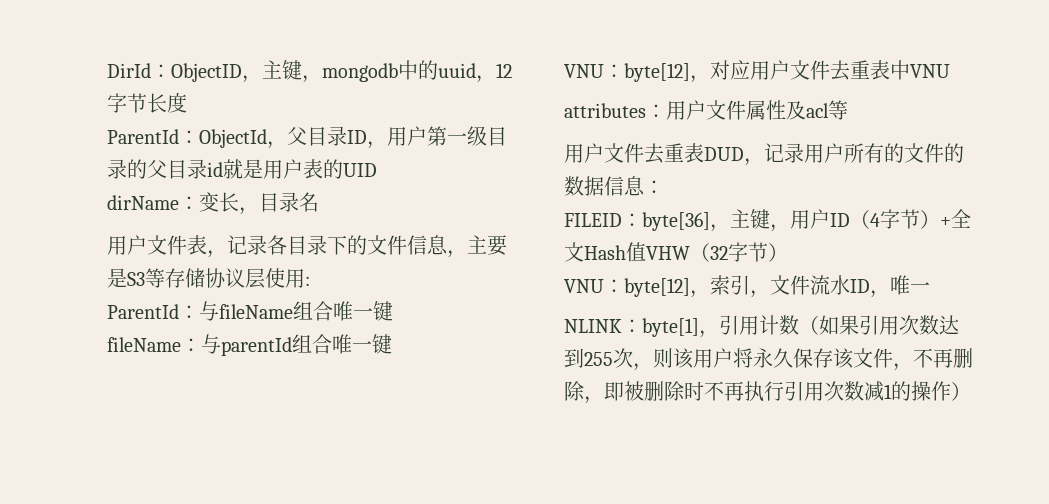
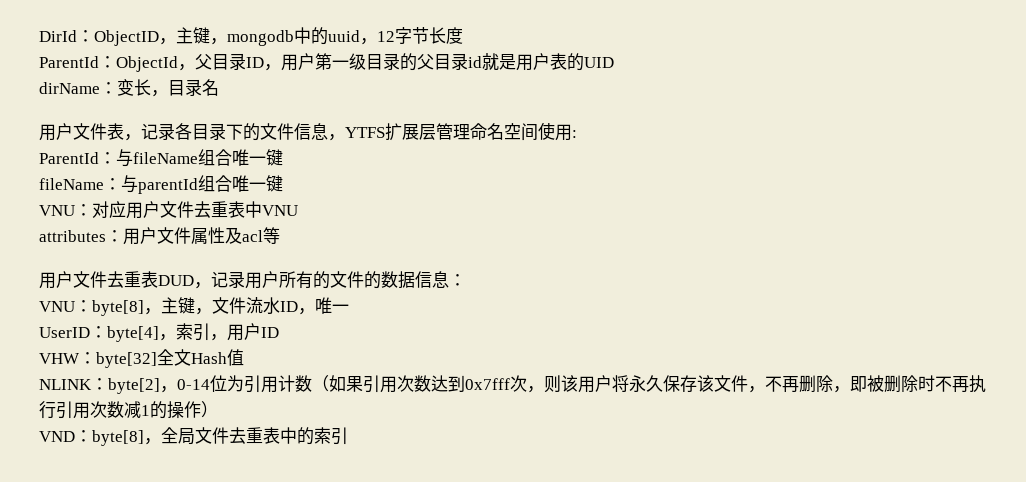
- 用户文件表，记录各目录下的文件信息，主要是S3等存储协议层使用:
+ 用户文件表，记录各目录下的文件信息，YTFS扩展层管理命名空间使用:
- VNU：byte[12]，对应用户文件去重表中VNU
+ VNU：对应用户文件去重表中VNU
- FILEID：byte[36]，主键，用户ID（4字节）+全文Hash值VHW（32字节）
- VNU：byte[12]，索引，文件流水ID，唯一
+ VNU：byte[8]，主键，文件流水ID，唯一
- NLINK：byte[1]，引用计数（如果引用次数达到255次，则该用户将永久保存该文件，不再删除，即被删除时不再执行引用次数减1的操作）
+ UserID：byte[4]，索引，用户ID
+ VHW：byte[32]全文Hash值
+ NLINK：byte[2]，0-14位为引用计数（如果引用次数达到0x7fff次，则该用户将永久保存该文件，不再删除，即被删除时不再执行引用次数减1的操作）
+ VND：byte[8]，全局文件去重表中的索引

